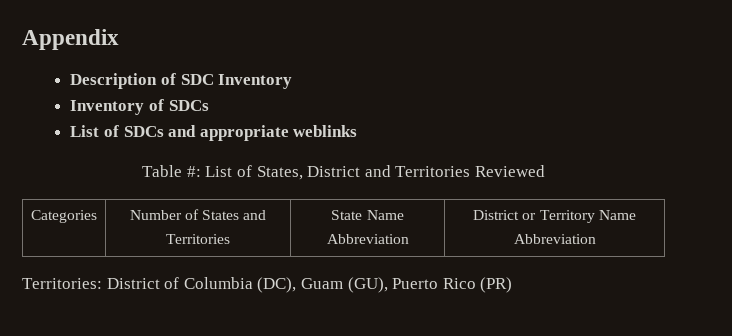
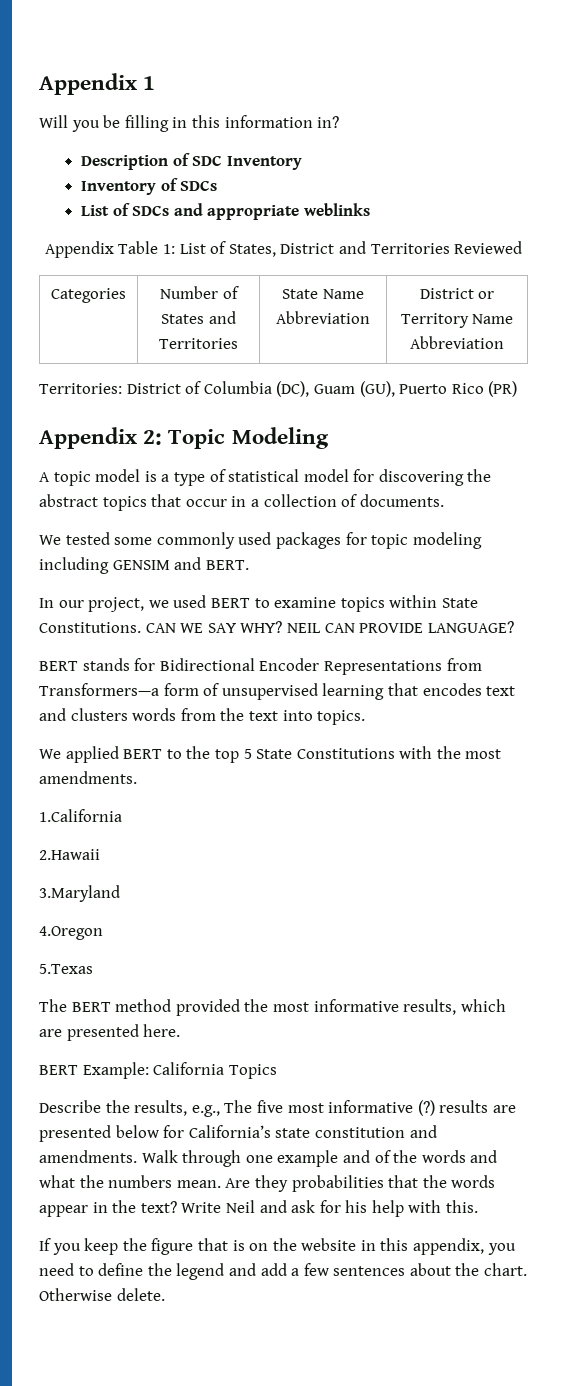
- Appendix
+ Appendix 1
+ Will you be filling in this information in?
- Table #: List of States, District and Territories Reviewed
+ Appendix Table 1: List of States, District and Territories Reviewed
+ Appendix 2: Topic Modeling
+ A topic model is a type of statistical model for discovering the abstract topics that occur in a collection of documents.
+ We tested some commonly used packages for topic modeling including GENSIM and BERT.
+ In our project, we used BERT to examine topics within State Constitutions. CAN WE SAY WHY? NEIL CAN PROVIDE LANGUAGE?
+ BERT stands for Bidirectional Encoder Representations from Transformers—a form of unsupervised learning that encodes text and clusters words from the text into topics.
+ We applied BERT to the top 5 State Constitutions with the most amendments.
+ 1.California
+ 2.Hawaii
+ 3.Maryland
+ 4.Oregon
+ 5.Texas
+ The BERT method provided the most informative results, which are presented here.
+ BERT Example: California Topics
+ Describe the results, e.g., The five most informative (?) results are presented below for California’s state constitution and amendments. Walk through one example and of the words and what the numbers mean. Are they probabilities that the words appear in the text? Write Neil and ask for his help with this.
+ If you keep the figure that is on the website in this appendix, you need to define the legend and add a few sentences about the chart. Otherwise delete.

